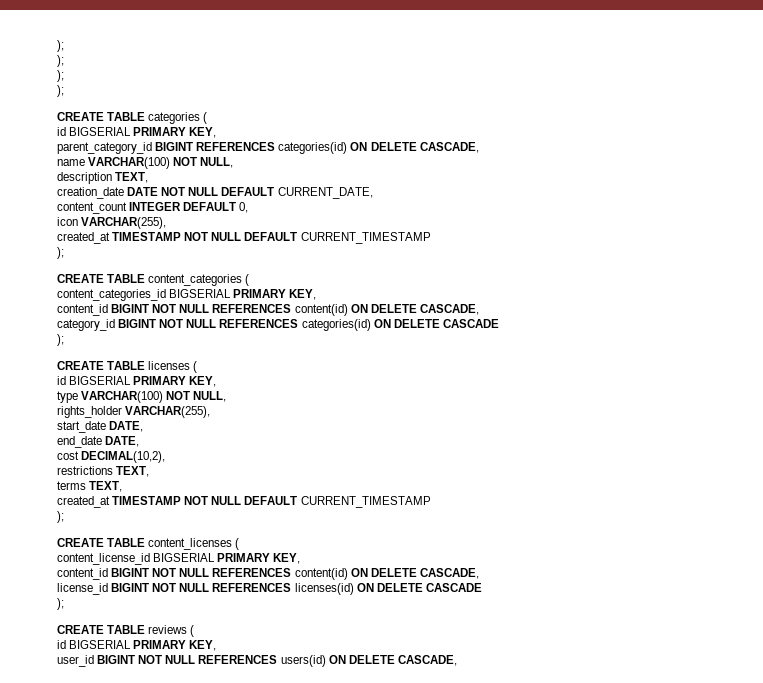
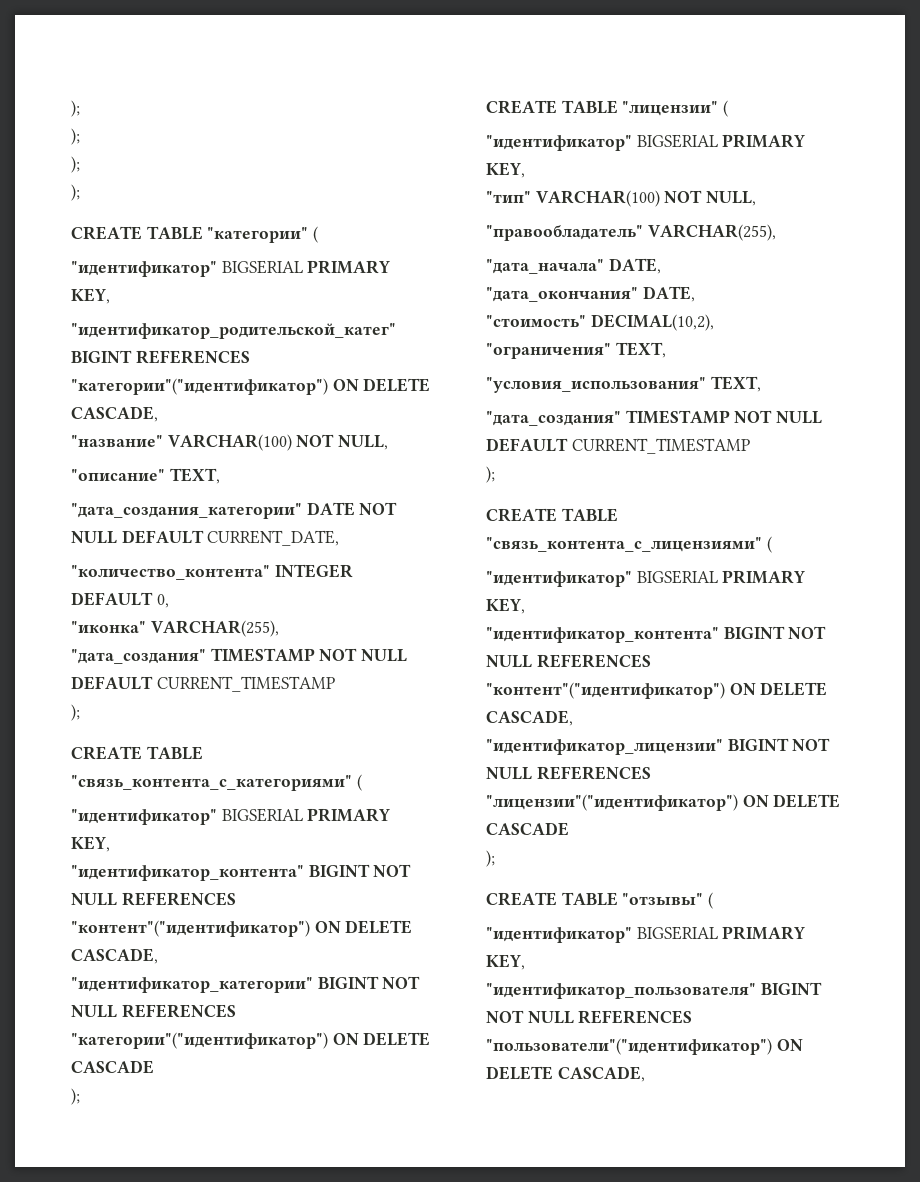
- CREATE TABLE categories (
- id BIGSERIAL PRIMARY KEY,
- parent_category_id BIGINT REFERENCES categories(id) ON DELETE CASCADE,
- name VARCHAR(100) NOT NULL,
- description TEXT,
- creation_date DATE NOT NULL DEFAULT CURRENT_DATE,
+ CREATE TABLE "категории" (
+ "идентификатор" BIGSERIAL PRIMARY KEY,
+ "идентификатор_родительской_катег" BIGINT REFERENCES "категории"("идентификатор") ON DELETE CASCADE,
+ "название" VARCHAR(100) NOT NULL,
+ "описание" TEXT,
+ "дата_создания_категории" DATE NOT NULL DEFAULT CURRENT_DATE,
- content_count INTEGER DEFAULT 0,
+ "количество_контента" INTEGER DEFAULT 0,
- icon VARCHAR(255),
- created_at TIMESTAMP NOT NULL DEFAULT CURRENT_TIMESTAMP
+ "иконка" VARCHAR(255),
+ "дата_создания" TIMESTAMP NOT NULL DEFAULT CURRENT_TIMESTAMP
  );
- CREATE TABLE content_categories (
- content_categories_id BIGSERIAL PRIMARY KEY,
- content_id BIGINT NOT NULL REFERENCES content(id) ON DELETE CASCADE,
- category_id BIGINT NOT NULL REFERENCES categories(id) ON DELETE CASCADE
+ CREATE TABLE "связь_контента_с_категориями" (
+ "идентификатор" BIGSERIAL PRIMARY KEY,
+ "идентификатор_контента" BIGINT NOT NULL REFERENCES "контент"("идентификатор") ON DELETE CASCADE,
+ "идентификатор_категории" BIGINT NOT NULL REFERENCES "категории"("идентификатор") ON DELETE CASCADE
  );
- CREATE TABLE licenses (
- id BIGSERIAL PRIMARY KEY,
- type VARCHAR(100) NOT NULL,
- rights_holder VARCHAR(255),
- start_date DATE,
- end_date DATE,
- cost DECIMAL(10,2),
+ CREATE TABLE "лицензии" (
+ "идентификатор" BIGSERIAL PRIMARY KEY,
+ "тип" VARCHAR(100) NOT NULL,
+ "правообладатель" VARCHAR(255),
+ "дата_начала" DATE,
+ "дата_окончания" DATE,
+ "стоимость" DECIMAL(10,2),
- restrictions TEXT,
- terms TEXT,
- created_at TIMESTAMP NOT NULL DEFAULT CURRENT_TIMESTAMP
+ "ограничения" TEXT,
+ "условия_использования" TEXT,
+ "дата_создания" TIMESTAMP NOT NULL DEFAULT CURRENT_TIMESTAMP
  );
- CREATE TABLE content_licenses (
- content_license_id BIGSERIAL PRIMARY KEY,
- content_id BIGINT NOT NULL REFERENCES content(id) ON DELETE CASCADE,
- license_id BIGINT NOT NULL REFERENCES licenses(id) ON DELETE CASCADE
+ CREATE TABLE "связь_контента_с_лицензиями" (
+ "идентификатор" BIGSERIAL PRIMARY KEY,
+ "идентификатор_контента" BIGINT NOT NULL REFERENCES "контент"("идентификатор") ON DELETE CASCADE,
+ "идентификатор_лицензии" BIGINT NOT NULL REFERENCES "лицензии"("идентификатор") ON DELETE CASCADE
  );
- CREATE TABLE reviews (
- id BIGSERIAL PRIMARY KEY,
- user_id BIGINT NOT NULL REFERENCES users(id) ON DELETE CASCADE,
+ CREATE TABLE "отзывы" (
+ "идентификатор" BIGSERIAL PRIMARY KEY,
+ "идентификатор_пользователя" BIGINT NOT NULL REFERENCES "пользователи"("идентификатор") ON DELETE CASCADE,

